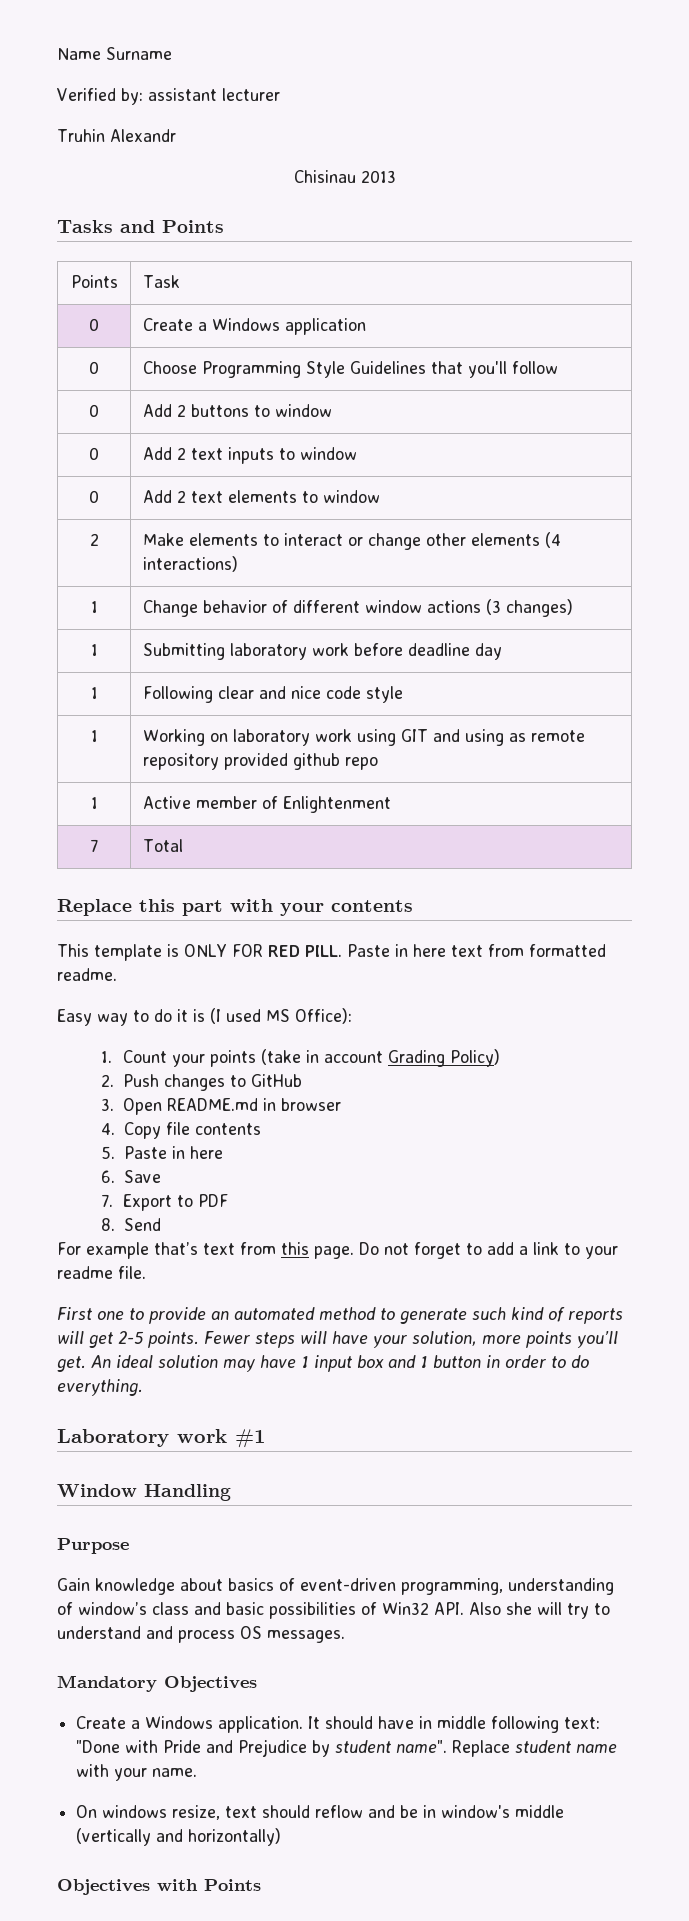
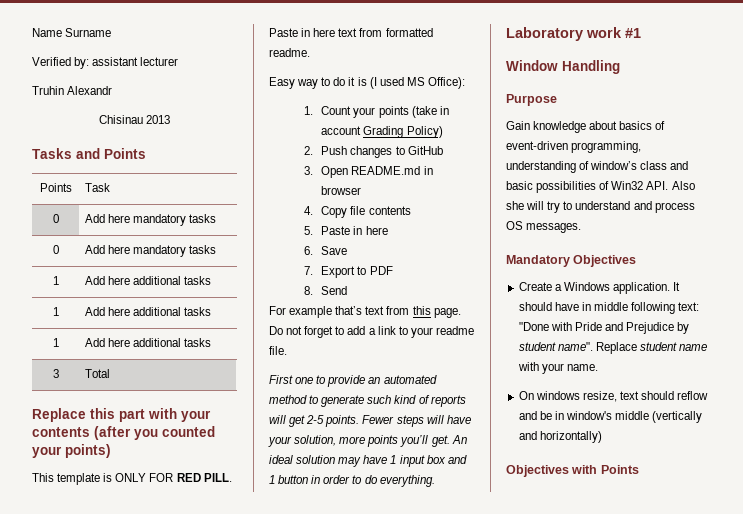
  Points | Task
- 0 | Create a Windows application
- 0 | Choose Programming Style Guidelines that you'll follow
- 0 | Add 2 buttons to window
- 0 | Add 2 text inputs to window
- 0 | Add 2 text elements to window
- 2 | Make elements to interact or change other elements (4 interactions)
- 1 | Change behavior of different window actions (3 changes)
- 1 | Submitting laboratory work before deadline day
- 1 | Following clear and nice code style
- 1 | Working on laboratory work using GIT and using as remote repository provided github repo
- 1 | Active member of Enlightenment
- 7 | Total
+ 0 | Add here mandatory tasks
+ 0 | Add here mandatory tasks
+ 1 | Add here additional tasks
+ 1 | Add here additional tasks
+ 1 | Add here additional tasks
+ 3 | Total
- Replace this part with your contents
+ Replace this part with your contents (after you counted your points)

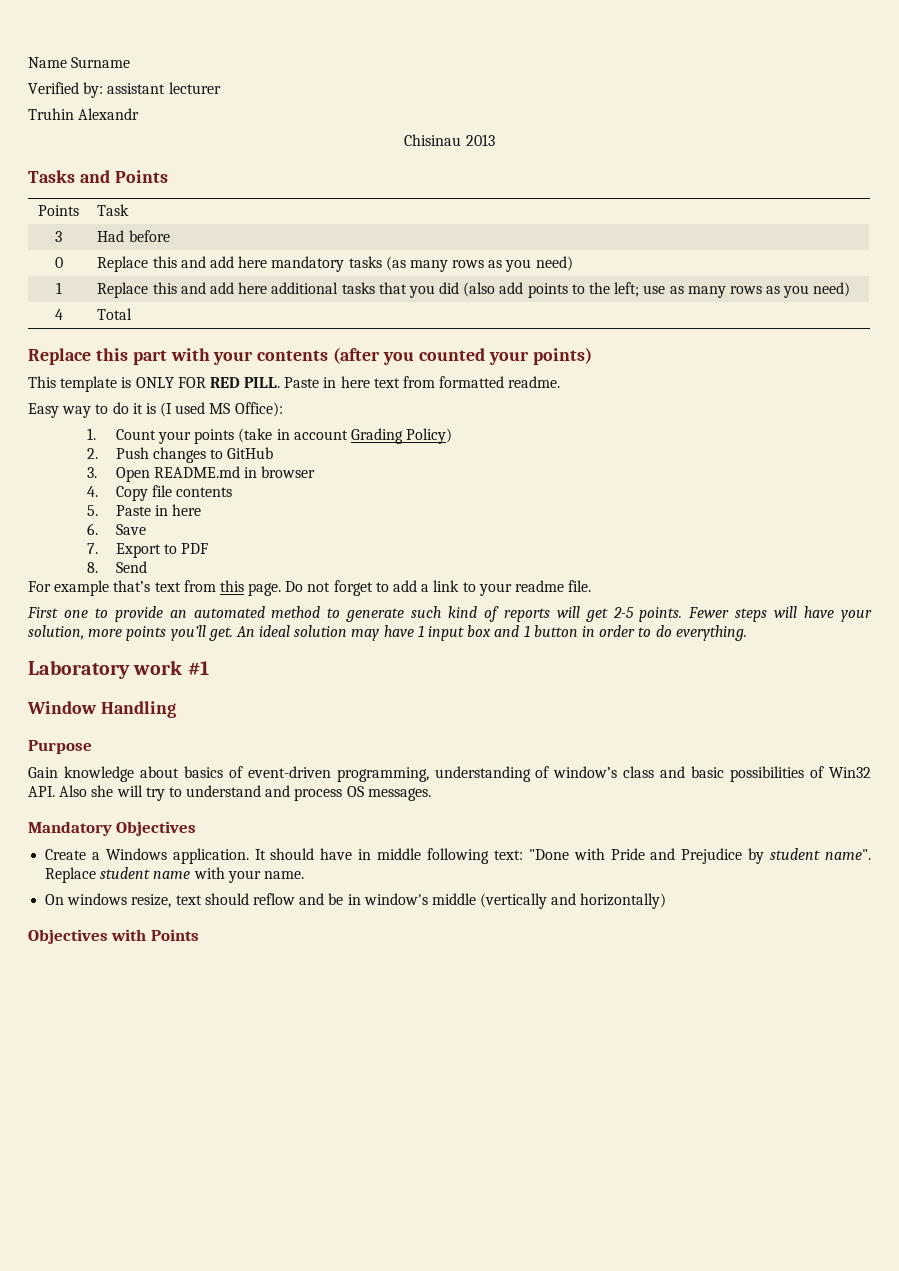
  Points | Task
- 0 | Add here mandatory tasks
- 0 | Add here mandatory tasks
- 1 | Add here additional tasks
- 1 | Add here additional tasks
- 1 | Add here additional tasks
- 3 | Total
+ 3 | Had before
+ 0 | Replace this and add here mandatory tasks (as many rows as you need)
+ 1 | Replace this and add here additional tasks that you did (also add points to the left; use as many rows as you need)
+ 4 | Total

